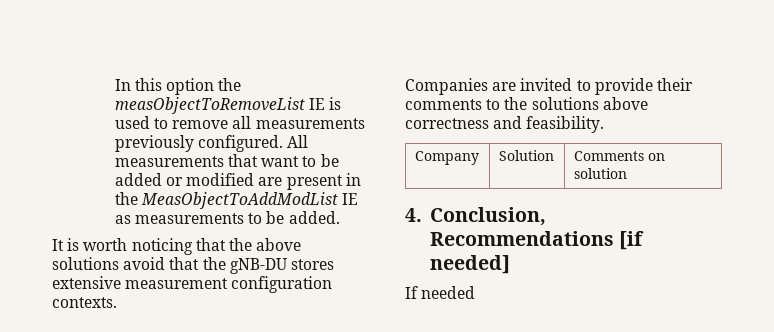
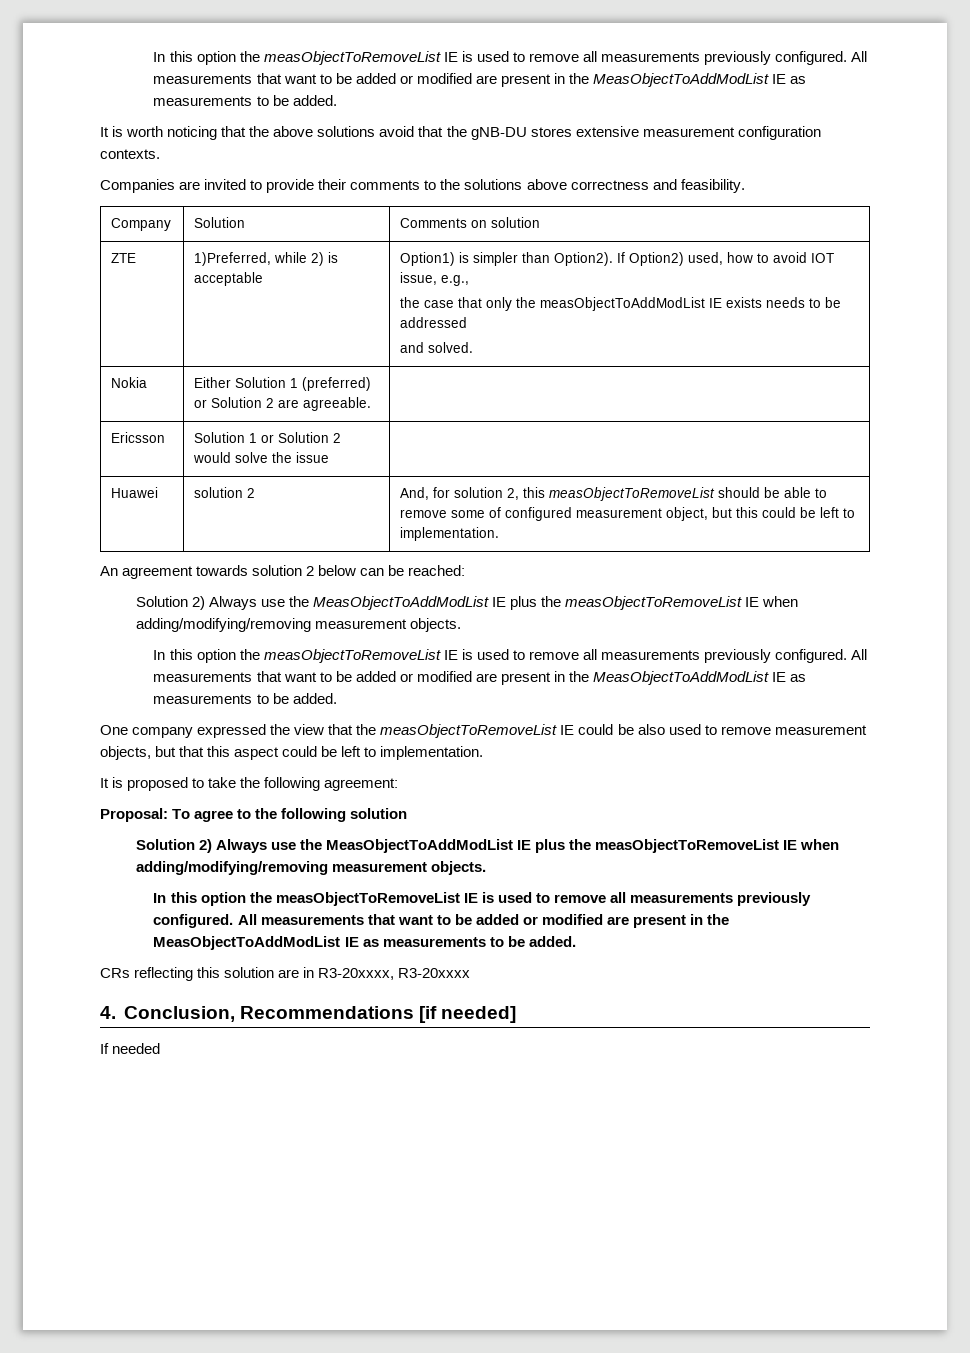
+ ZTE | 1)Preferred, while 2) is acceptable | Option1) is simpler than Option2). If Option2) used, how to avoid IOT issue, e.g.,
+ the case that only the measObjectToAddModList IE exists needs to be addressed
+ and solved.
+ Nokia | Either Solution 1 (preferred) or Solution 2 are agreeable. |
+ Ericsson | Solution 1 or Solution 2 would solve the issue |
+ Huawei | solution 2 | And, for solution 2, this measObjectToRemoveList should be able to remove some of configured measurement object, but this could be left to implementation.
+ An agreement towards solution 2 below can be reached:
+ Solution 2) Always use the MeasObjectToAddModList IE plus the measObjectToRemoveList IE when adding/modifying/removing measurement objects.
+ In this option the measObjectToRemoveList IE is used to remove all measurements previously configured. All measurements that want to be added or modified are present in the MeasObjectToAddModList IE as measurements to be added.
+ One company expressed the view that the measObjectToRemoveList IE could be also used to remove measurement objects, but that this aspect could be left to implementation.
+ It is proposed to take the following agreement:
+ Proposal: To agree to the following solution
+ Solution 2) Always use the MeasObjectToAddModList IE plus the measObjectToRemoveList IE when adding/modifying/removing measurement objects.
+ In this option the measObjectToRemoveList IE is used to remove all measurements previously configured. All measurements that want to be added or modified are present in the MeasObjectToAddModList IE as measurements to be added.
+ CRs reflecting this solution are in R3-20xxxx, R3-20xxxx

